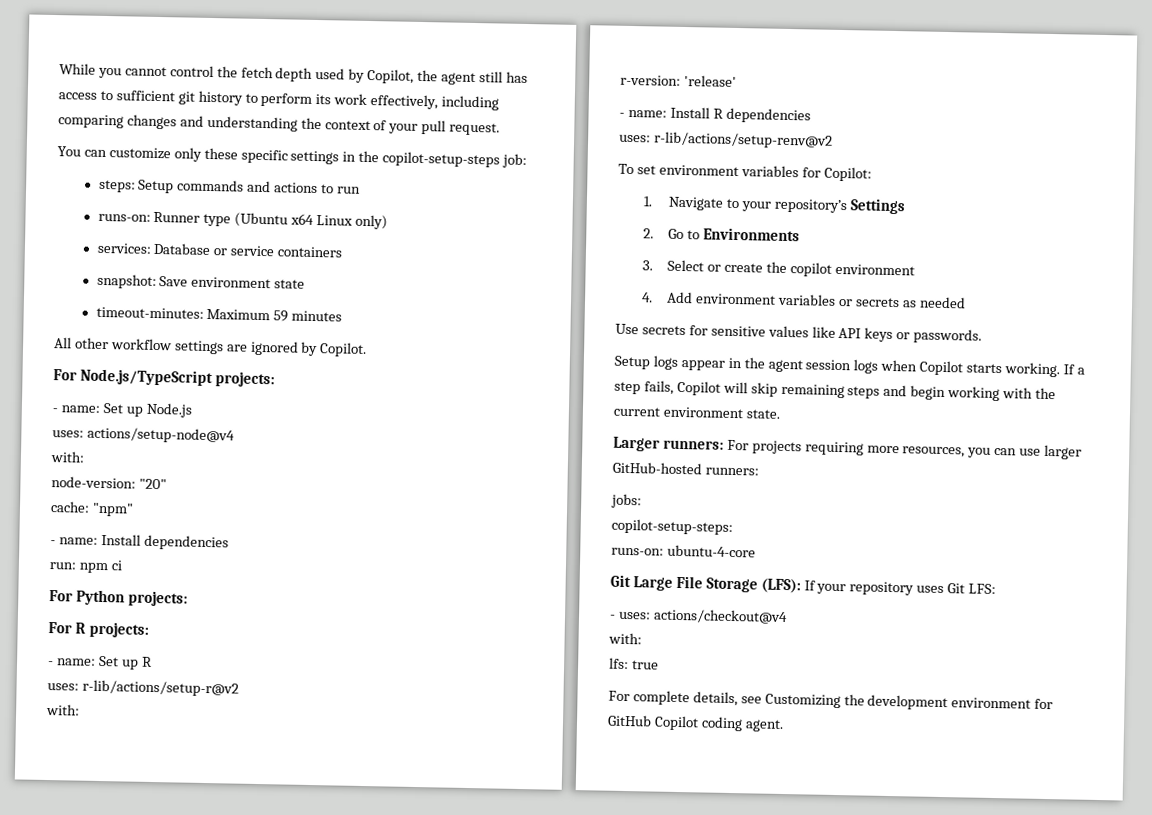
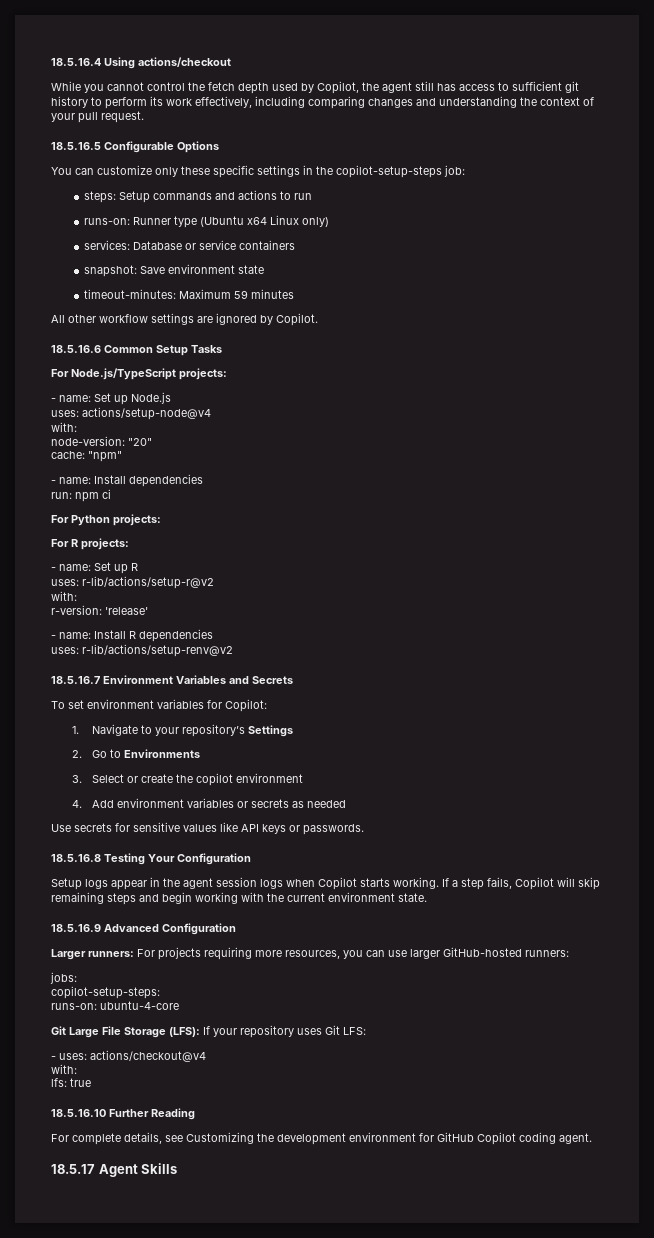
+ 18.5.16.4 Using actions/checkout
+ 18.5.16.5 Configurable Options
+ 18.5.16.6 Common Setup Tasks
+ 18.5.16.7 Environment Variables and Secrets
+ 18.5.16.8 Testing Your Configuration
+ 18.5.16.9 Advanced Configuration
+ 18.5.16.10 Further Reading
+ 18.5.17 Agent Skills

